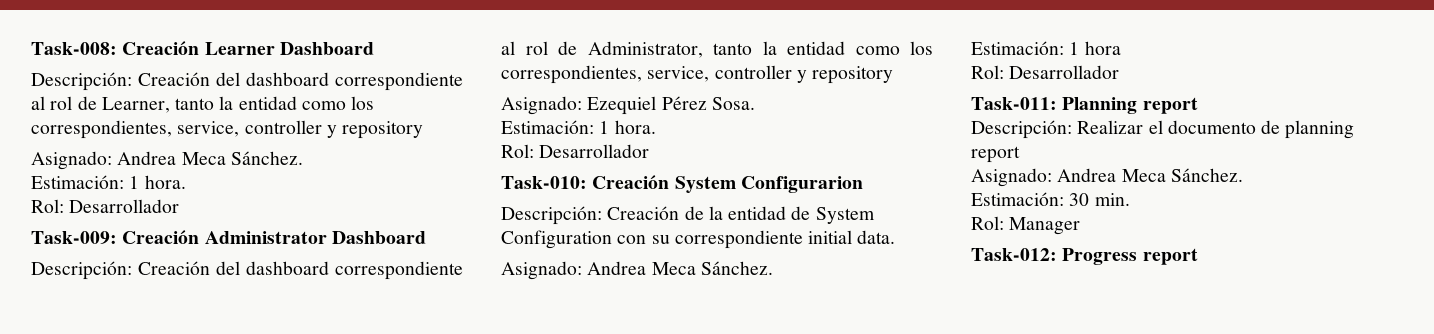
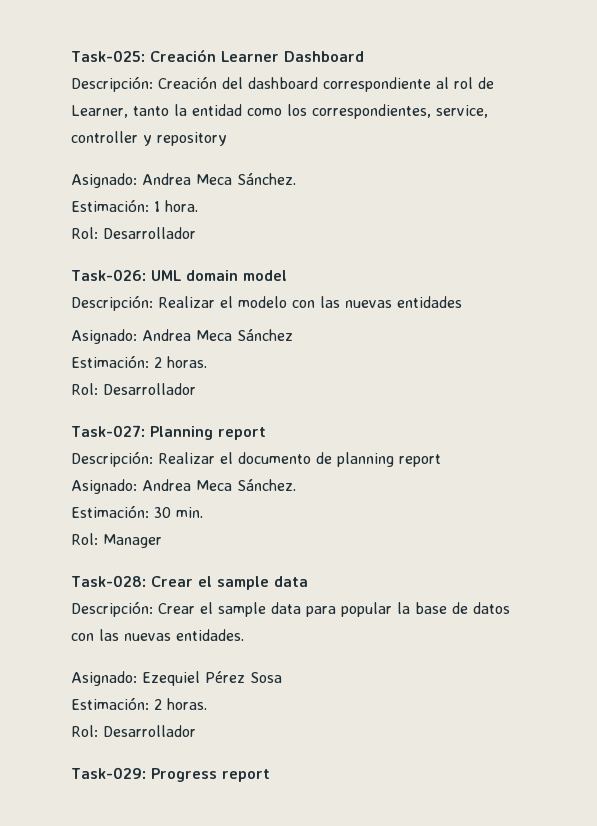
- Task-008: Creación Learner Dashboard
+ Task-025: Creación Learner Dashboard
- Task-009: Creación Administrator Dashboard
- Descripción: Creación del dashboard correspondiente al rol de Administrator, tanto la entidad como los correspondientes, service, controller y repository
- Asignado: Ezequiel Pérez Sosa.
- Estimación: 1 hora.
+ Task-026: UML domain model
+ Descripción: Realizar el modelo con las nuevas entidades
+ Asignado: Andrea Meca Sánchez
+ Estimación: 2 horas.
  Rol: Desarrollador
- Task-010: Creación System Configurarion
- Descripción: Creación de la entidad de System Configuration con su correspondiente initial data.
- Asignado: Andrea Meca Sánchez.
- Estimación: 1 hora
- Rol: Desarrollador
- Task-011: Planning report
+ Task-027: Planning report
- Task-012: Progress report
+ Task-028: Crear el sample data
+ Descripción: Crear el sample data para popular la base de datos con las nuevas entidades.
+ Asignado: Ezequiel Pérez Sosa
+ Estimación: 2 horas.
+ Rol: Desarrollador
+ Task-029: Progress report

